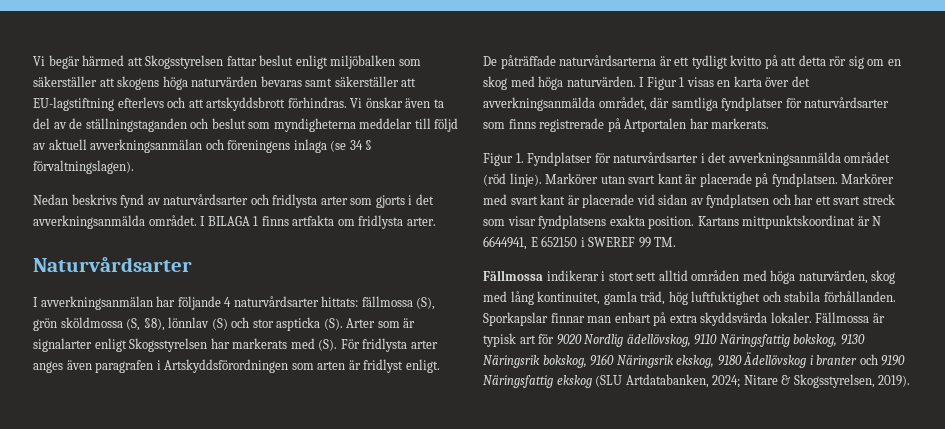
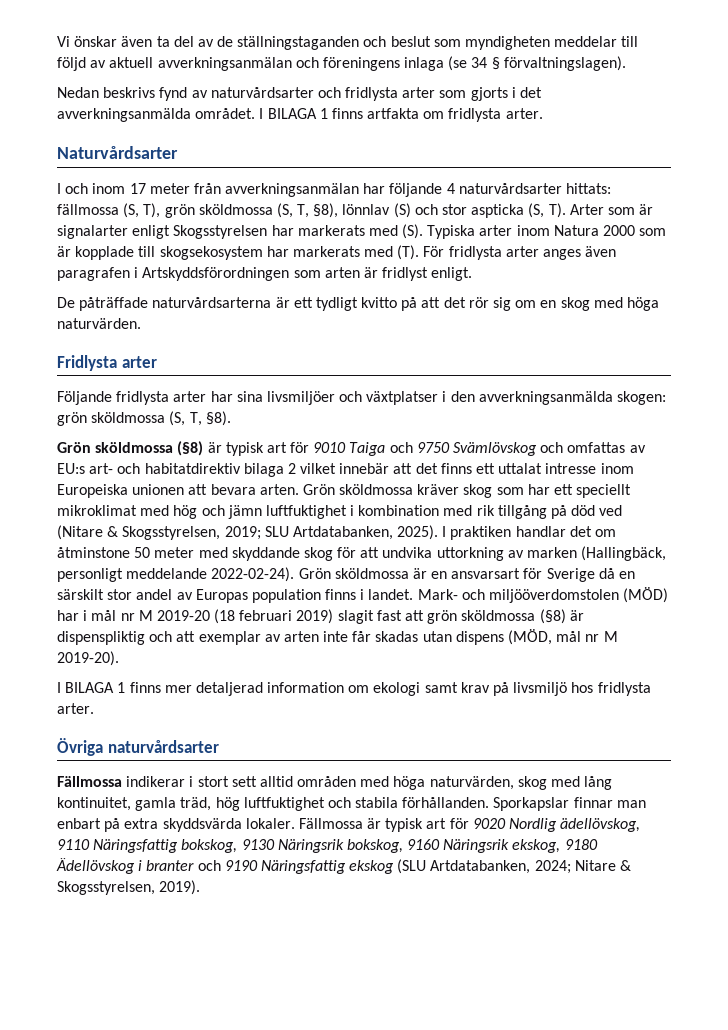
- Vi begär härmed att Skogsstyrelsen fattar beslut enligt miljöbalken som säkerställer att skogens höga naturvärden bevaras samt säkerställer att EU-lagstiftning efterlevs och att artskyddsbrott förhindras. Vi önskar även ta del av de ställningstaganden och beslut som myndigheterna meddelar till följd av aktuell avverkningsanmälan och föreningens inlaga (se 34 § förvaltningslagen).
+ Vi önskar även ta del av de ställningstaganden och beslut som myndigheten meddelar till följd av aktuell avverkningsanmälan och föreningens inlaga (se 34 § förvaltningslagen).
- I avverkningsanmälan har följande 4 naturvårdsarter hittats: fällmossa (S), grön sköldmossa (S, §8), lönnlav (S) och stor aspticka (S). Arter som är signalarter enligt Skogsstyrelsen har markerats med (S). För fridlysta arter anges även paragrafen i Artskyddsförordningen som arten är fridlyst enligt.
+ I och inom 17 meter från avverkningsanmälan har följande 4 naturvårdsarter hittats: fällmossa (S, T), grön sköldmossa (S, T, §8), lönnlav (S) och stor aspticka (S, T). Arter som är signalarter enligt Skogsstyrelsen har markerats med (S). Typiska arter inom Natura 2000 som är kopplade till skogsekosystem har markerats med (T). För fridlysta arter anges även paragrafen i Artskyddsförordningen som arten är fridlyst enligt.
- De påträffade naturvårdsarterna är ett tydligt kvitto på att detta rör sig om en skog med höga naturvärden. I Figur 1 visas en karta över det avverkningsanmälda området, där samtliga fyndplatser för naturvårdsarter som finns registrerade på Artportalen har markerats.
- Figur 1. Fyndplatser för naturvårdsarter i det avverkningsanmälda området (röd linje). Markörer utan svart kant är placerade på fyndplatsen. Markörer med svart kant är placerade vid sidan av fyndplatsen och har ett svart streck som visar fyndplatsens exakta position. Kartans mittpunktskoordinat är N 6644941, E 652150 i SWEREF 99 TM.
+ De påträffade naturvårdsarterna är ett tydligt kvitto på att det rör sig om en skog med höga naturvärden.
+ Fridlysta arter
+ Följande fridlysta arter har sina livsmiljöer och växtplatser i den avverkningsanmälda skogen: grön sköldmossa (S, T, §8).
+ Grön sköldmossa (§8) är typisk art för 9010 Taiga och 9750 Svämlövskog och omfattas av EU:s art- och habitatdirektiv bilaga 2 vilket innebär att det finns ett uttalat intresse inom Europeiska unionen att bevara arten. Grön sköldmossa kräver skog som har ett speciellt mikroklimat med hög och jämn luftfuktighet i kombination med rik tillgång på död ved (Nitare & Skogsstyrelsen, 2019; SLU Artdatabanken, 2025). I praktiken handlar det om åtminstone 50 meter med skyddande skog för att undvika uttorkning av marken (Hallingbäck, personligt meddelande 2022-02-24). Grön sköldmossa är en ansvarsart för Sverige då en särskilt stor andel av Europas population finns i landet. Mark- och miljööverdomstolen (MÖD) har i mål nr M 2019-20 (18 februari 2019) slagit fast att grön sköldmossa (§8) är dispenspliktig och att exemplar av arten inte får skadas utan dispens (MÖD, mål nr M 2019-20).
+ I BILAGA 1 finns mer detaljerad information om ekologi samt krav på livsmiljö hos fridlysta arter.
+ Övriga naturvårdsarter

